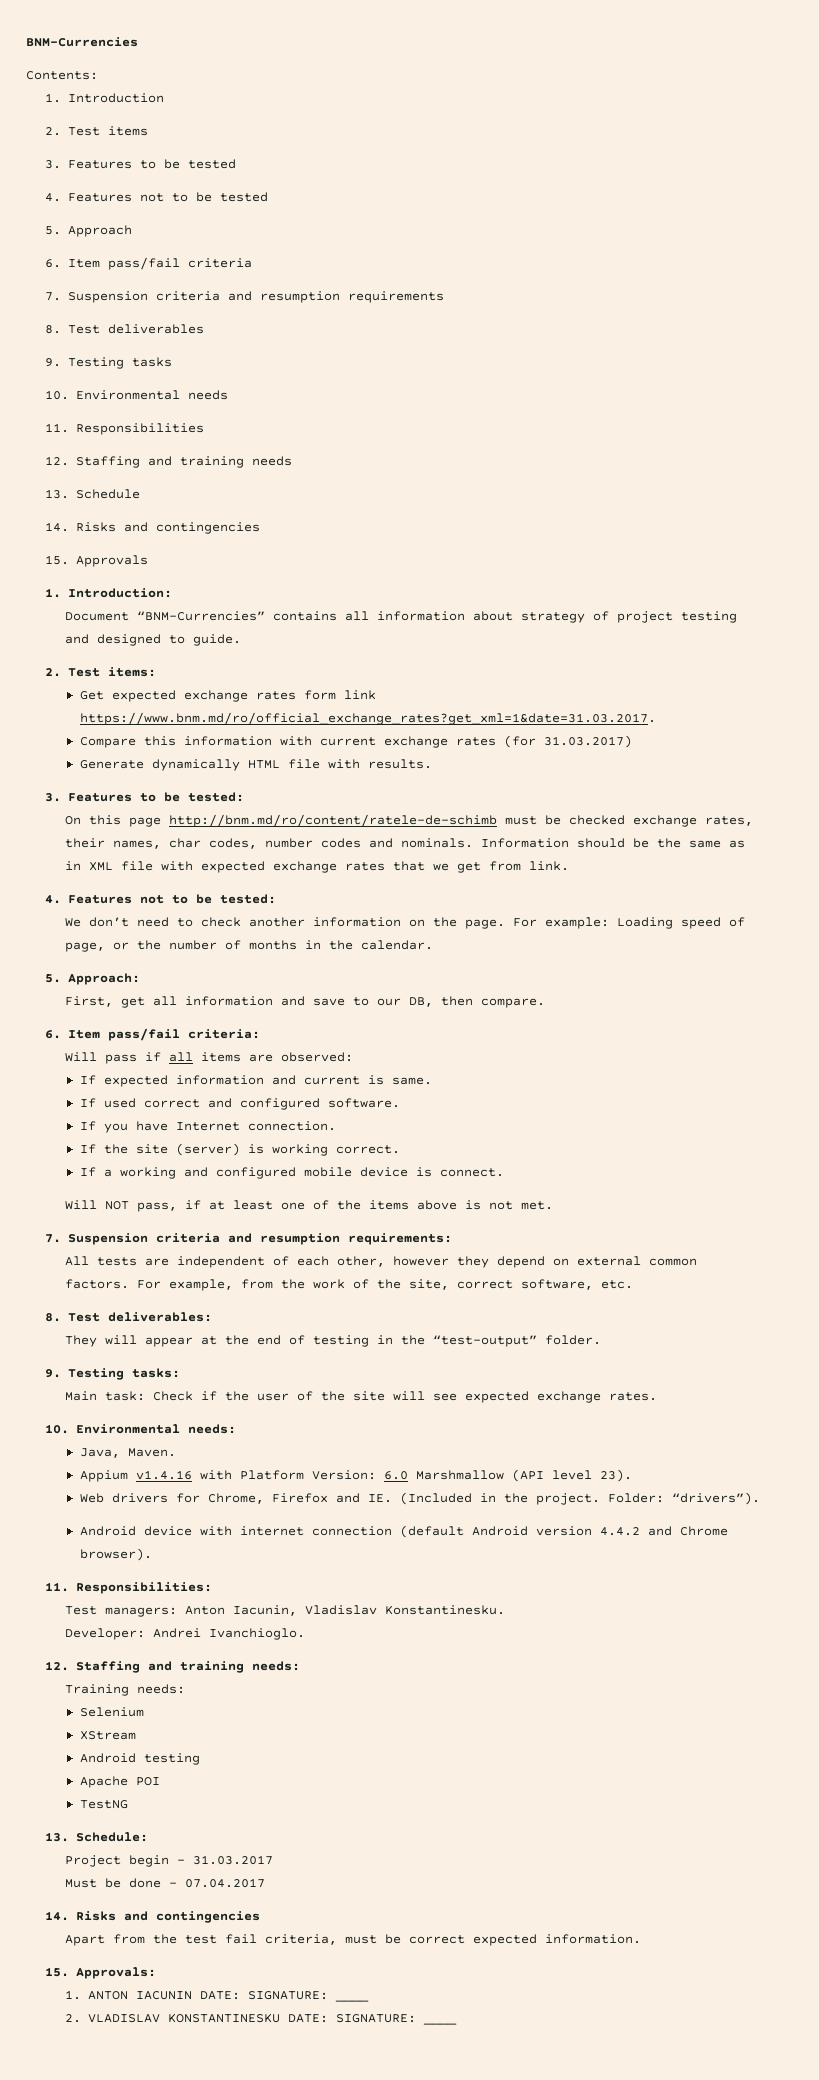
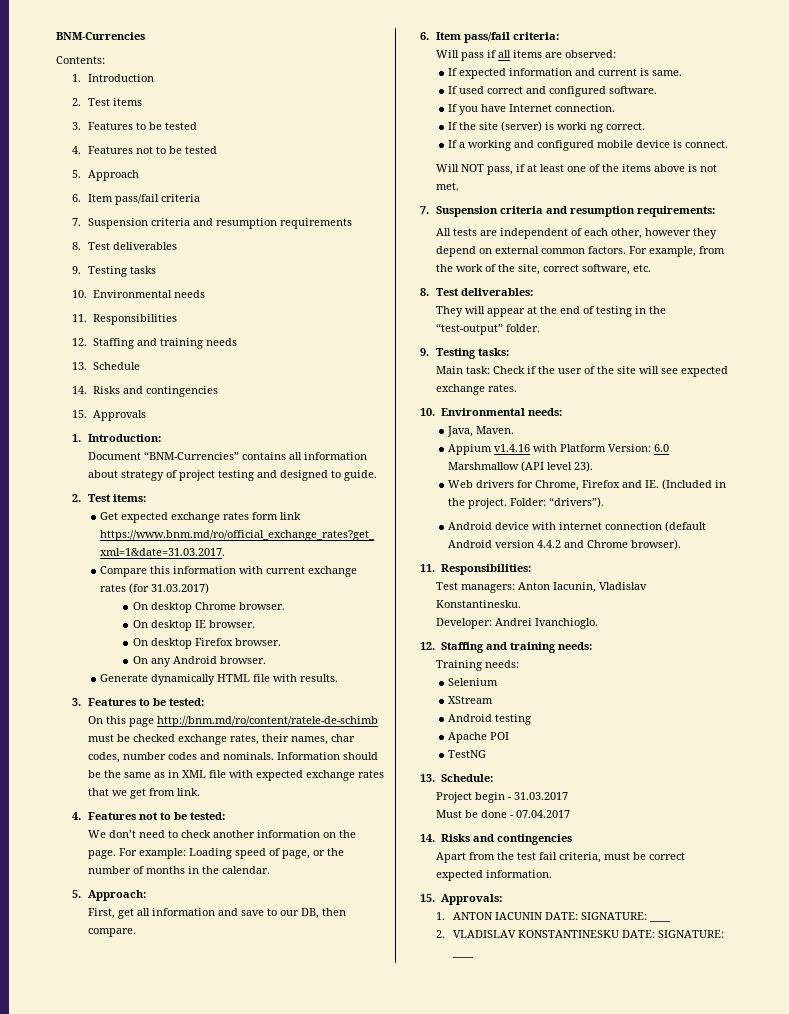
+ On desktop Chrome browser.
+ On desktop IE browser.
+ On desktop Firefox browser.
+ On any Android browser.
- If the site (server) is working correct.
+ If the site (server) is worki ng correct.

